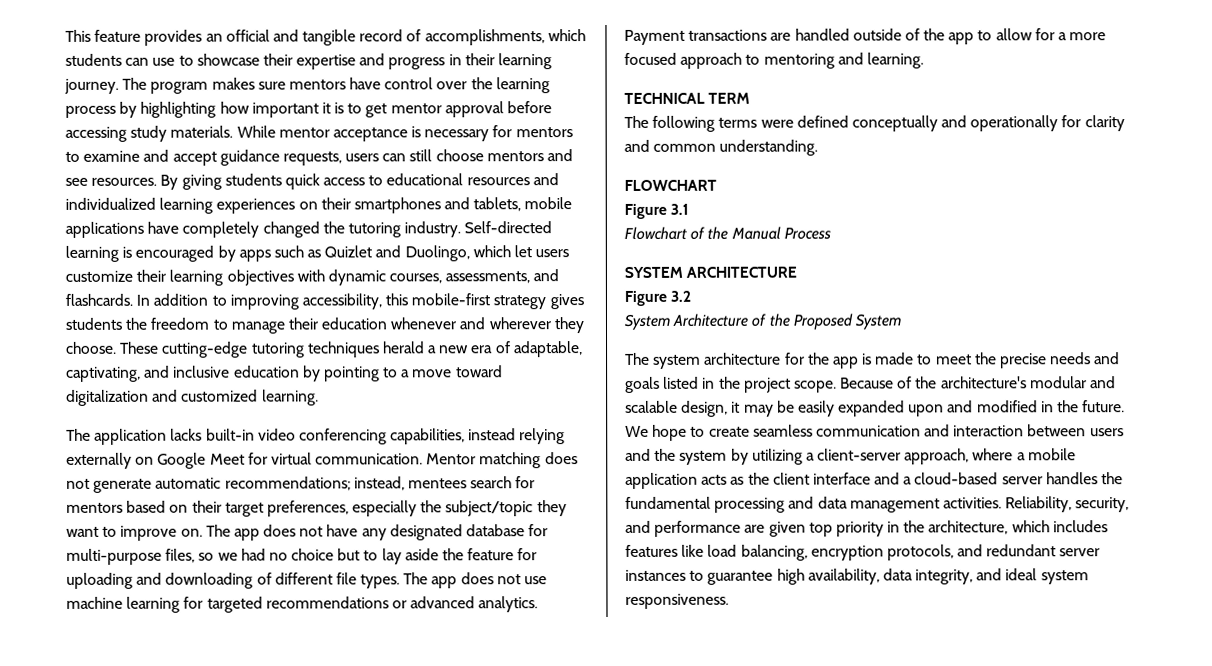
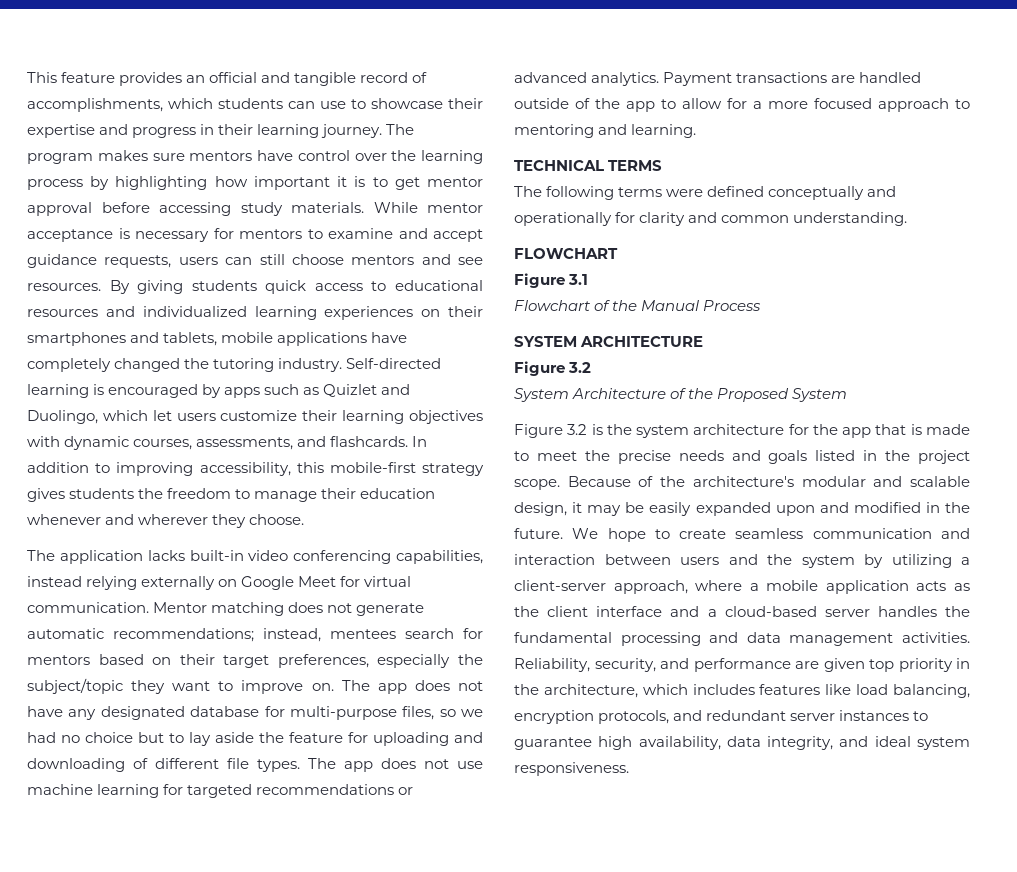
- These cutting-edge tutoring techniques herald a new era of adaptable, captivating, and inclusive education by pointing to a move toward digitalization and customized learning.
- TECHNICAL TERM
+ TECHNICAL TERMS
- The system architecture for the app is made to meet the precise needs and goals listed in the project scope.
+ Figure 3.2 is the system architecture for the app that is made to meet the precise needs and goals listed in the project scope.

